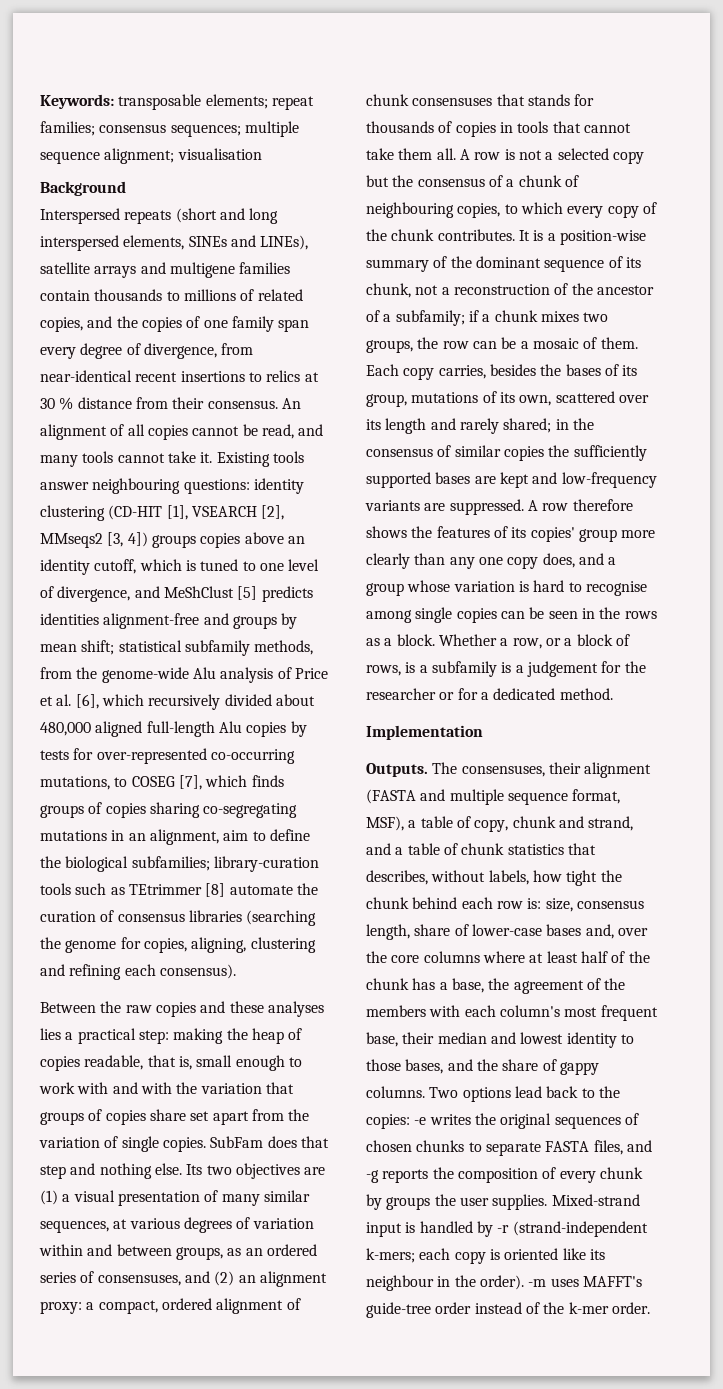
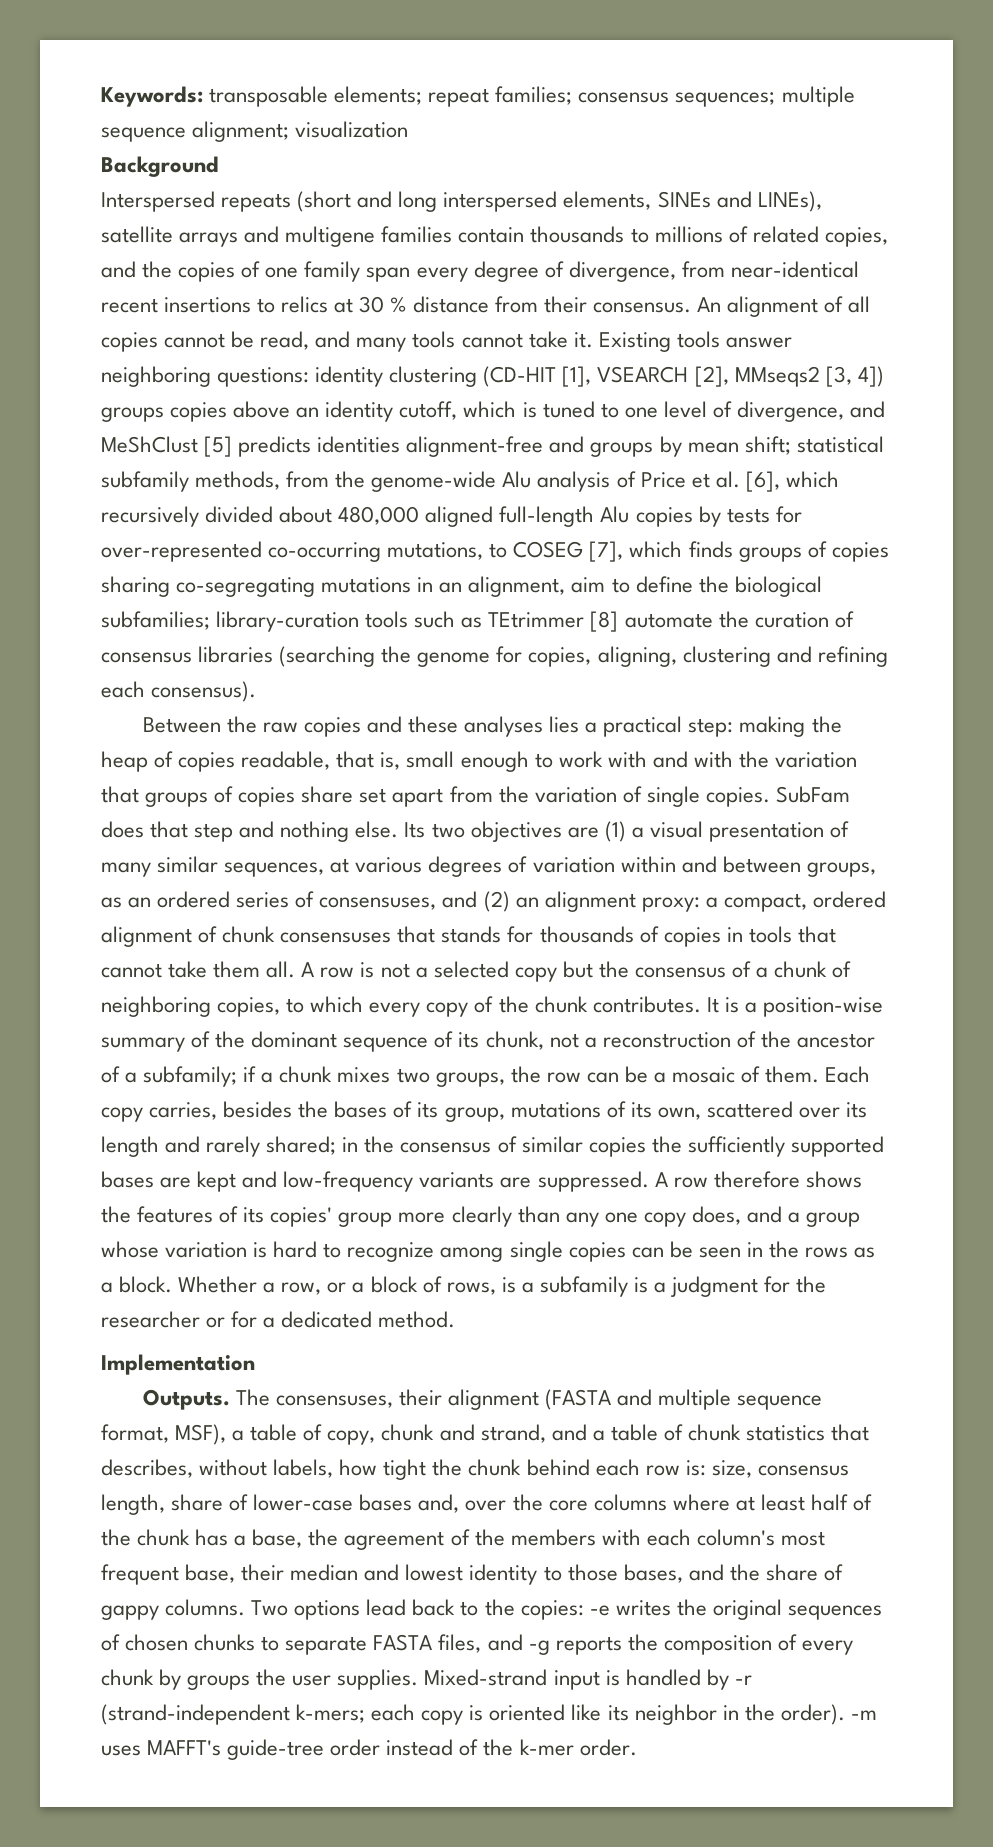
- Keywords: transposable elements; repeat families; consensus sequences; multiple sequence alignment; visualisation
+ Keywords: transposable elements; repeat families; consensus sequences; multiple sequence alignment; visualization
- Existing tools answer neighbouring questions:
+ Existing tools answer neighboring questions:
- A row is not a selected copy but the consensus of a chunk of neighbouring copies, to which every copy of the chunk contributes.
+ A row is not a selected copy but the consensus of a chunk of neighboring copies, to which every copy of the chunk contributes.
- A row therefore shows the features of its copies' group more clearly than any one copy does, and a group whose variation is hard to recognise among single copies can be seen in the rows as a block.
+ A row therefore shows the features of its copies' group more clearly than any one copy does, and a group whose variation is hard to recognize among single copies can be seen in the rows as a block.
- Whether a row, or a block of rows, is a subfamily is a judgement for the researcher or for a dedicated method.
+ Whether a row, or a block of rows, is a subfamily is a judgment for the researcher or for a dedicated method.
- Mixed-strand input is handled by -r (strand-independent k-mers; each copy is oriented like its neighbour in the order).
+ Mixed-strand input is handled by -r (strand-independent k-mers; each copy is oriented like its neighbor in the order).

